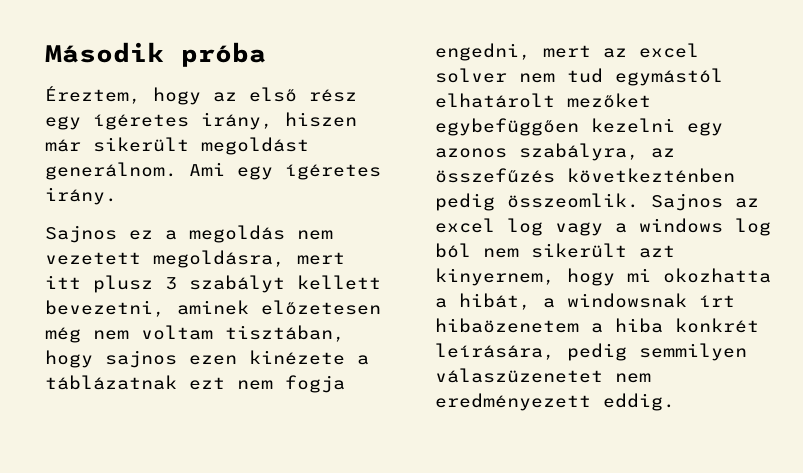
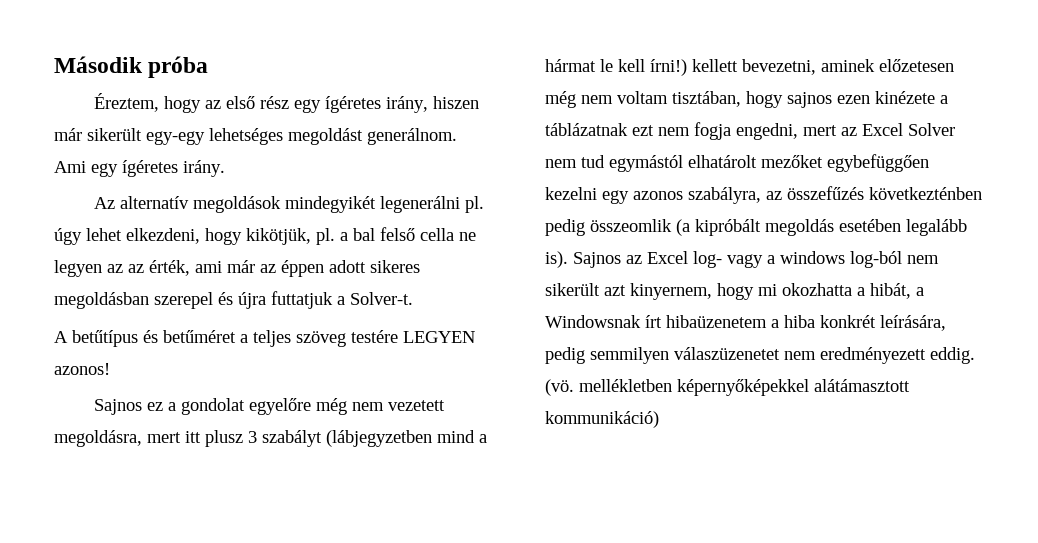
- Éreztem, hogy az első rész egy ígéretes irány, hiszen már sikerült megoldást generálnom.
+ Éreztem, hogy az első rész egy ígéretes irány, hiszen már sikerült egy-egy lehetséges megoldást generálnom.
+ Az alternatív megoldások mindegyikét legenerálni pl. úgy lehet elkezdeni, hogy kikötjük, pl. a bal felső cella ne legyen az az érték, ami már az éppen adott sikeres megoldásban szerepel és újra futtatjuk a Solver-t.
+ A betűtípus és betűméret a teljes szöveg testére LEGYEN azonos!
- Sajnos ez a megoldás nem vezetett megoldásra, mert itt plusz 3 szabályt kellett bevezetni, aminek előzetesen még nem voltam tisztában, hogy sajnos ezen kinézete a táblázatnak ezt nem fogja engedni, mert az excel solver nem tud egymástól elhatárolt mezőket egybefüggően kezelni egy azonos szabályra, az összefűzés következténben pedig összeomlik. Sajnos az excel log vagy a windows log ból nem sikerült azt kinyernem, hogy mi okozhatta a hibát, a windowsnak írt hibaözenetem a hiba konkrét leírására, pedig semmilyen válaszüzenetet nem eredményezett eddig.
+ Sajnos ez a gondolat egyelőre még nem vezetett megoldásra, mert itt plusz 3 szabályt (lábjegyzetben mind a hármat le kell írni!) kellett bevezetni, aminek előzetesen még nem voltam tisztában, hogy sajnos ezen kinézete a táblázatnak ezt nem fogja engedni, mert az Excel Solver nem tud egymástól elhatárolt mezőket egybefüggően kezelni egy azonos szabályra, az összefűzés következténben pedig összeomlik (a kipróbált megoldás esetében legalább is). Sajnos az Excel log- vagy a windows log-ból nem sikerült azt kinyernem, hogy mi okozhatta a hibát, a Windowsnak írt hibaüzenetem a hiba konkrét leírására, pedig semmilyen válaszüzenetet nem eredményezett eddig.
+ (vö. mellékletben képernyőképekkel alátámasztott kommunikáció)

